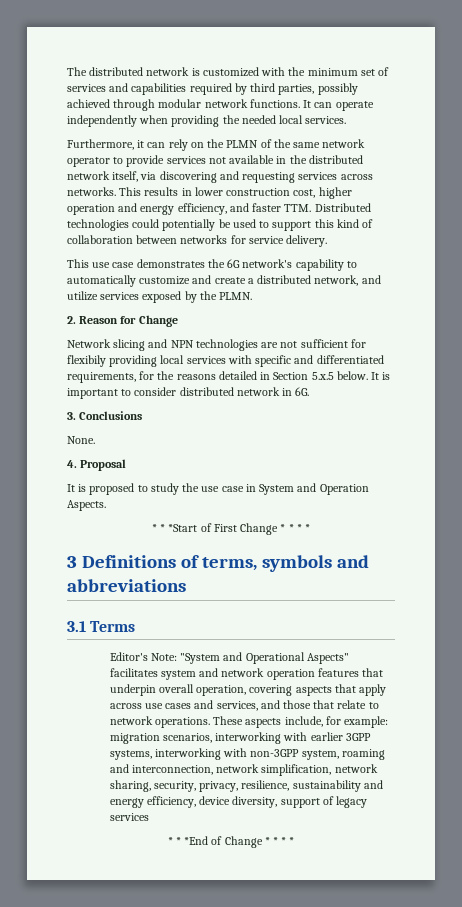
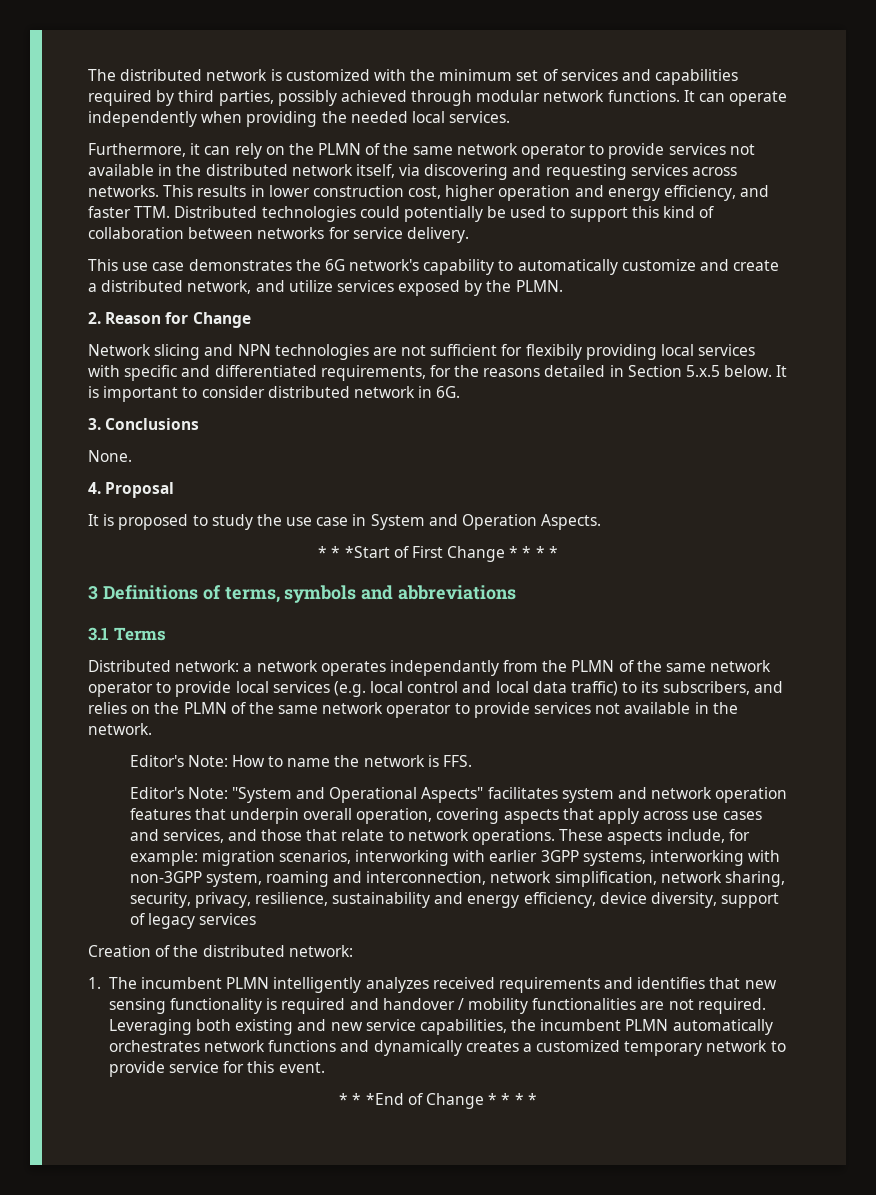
+ Distributed network: a network operates independantly from the PLMN of the same network operator to provide local services (e.g. local control and local data traffic) to its subscribers, and relies on the PLMN of the same network operator to provide services not available in the network.
+ Editor's Note: How to name the network is FFS.
+ Creation of the distributed network:
+ 1. The incumbent PLMN intelligently analyzes received requirements and identifies that new sensing functionality is required and handover / mobility functionalities are not required. Leveraging both existing and new service capabilities, the incumbent PLMN automatically orchestrates network functions and dynamically creates a customized temporary network to provide service for this event.

